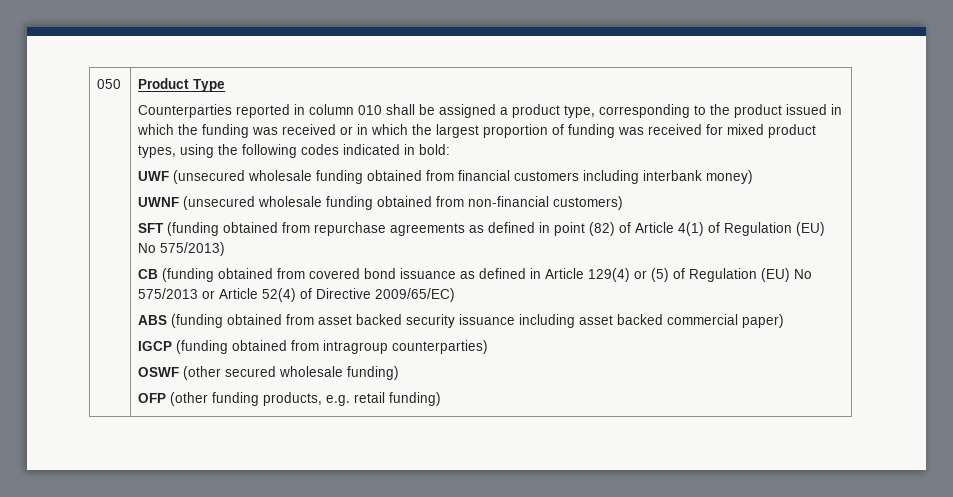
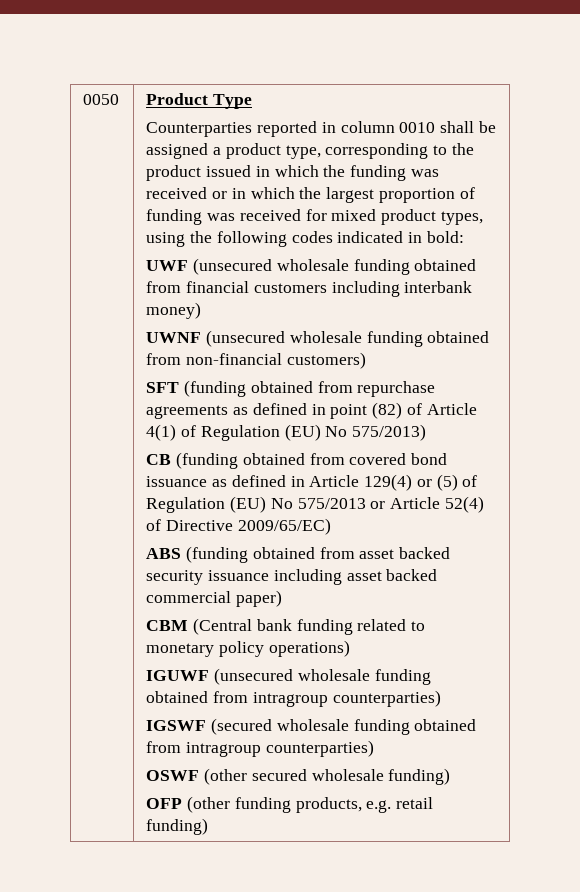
- 050
+ 0050
- Counterparties reported in column 010 shall be assigned a product type, corresponding to the product issued in which the funding was received or in which the largest proportion of funding was received for mixed product types, using the following codes indicated in bold:
+ Counterparties reported in column 0010 shall be assigned a product type, corresponding to the product issued in which the funding was received or in which the largest proportion of funding was received for mixed product types, using the following codes indicated in bold:
- IGCP (funding obtained from intragroup counterparties)
+ CBM (Central bank funding related to monetary policy operations)
+ IGUWF (unsecured wholesale funding obtained from intragroup counterparties)
+ IGSWF (secured wholesale funding obtained from intragroup counterparties)

